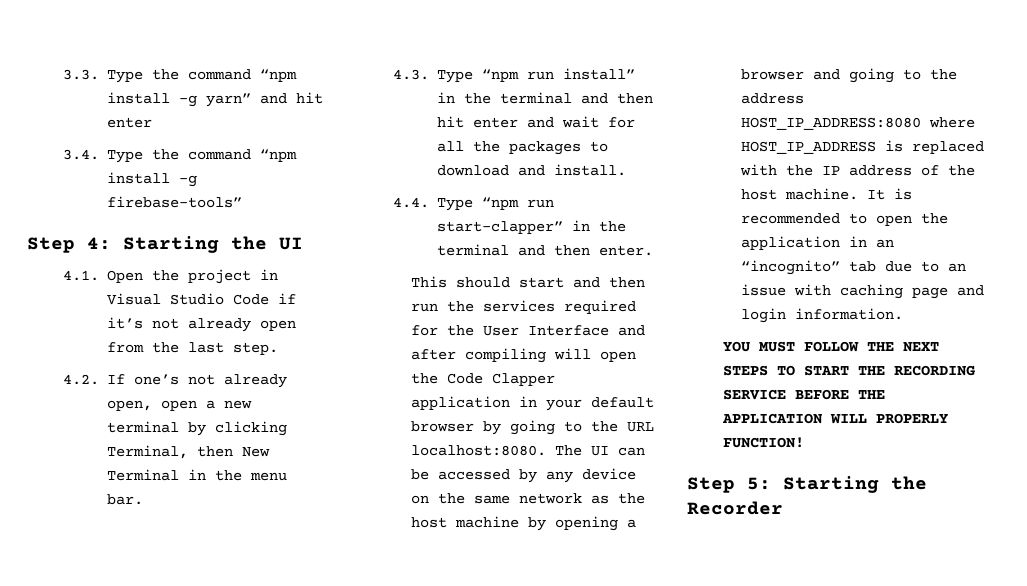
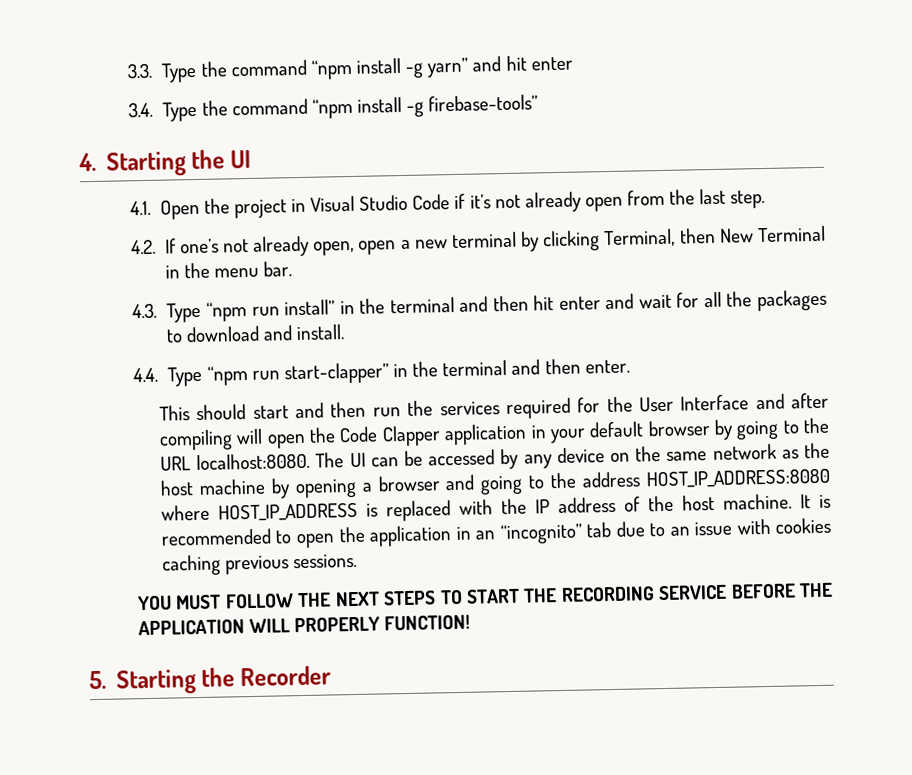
- Step 4: Starting the UI
+ 4. Starting the UI
- It is recommended to open the application in an “incognito” tab due to an issue with caching page and login information.
+ It is recommended to open the application in an “incognito” tab due to an issue with cookies caching previous sessions.
- Step 5: Starting the Recorder
+ 5. Starting the Recorder

